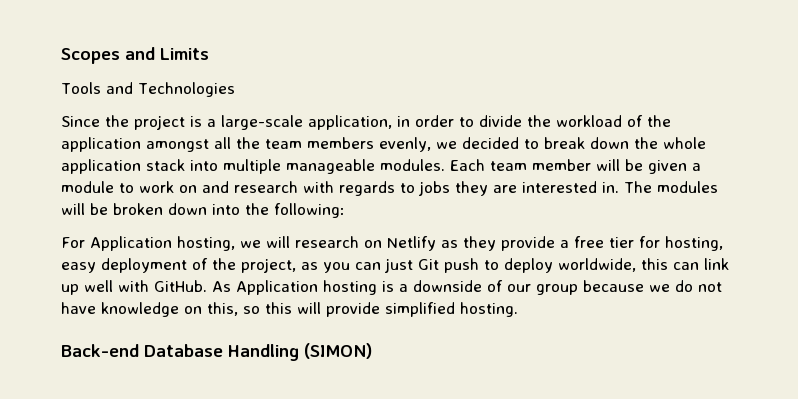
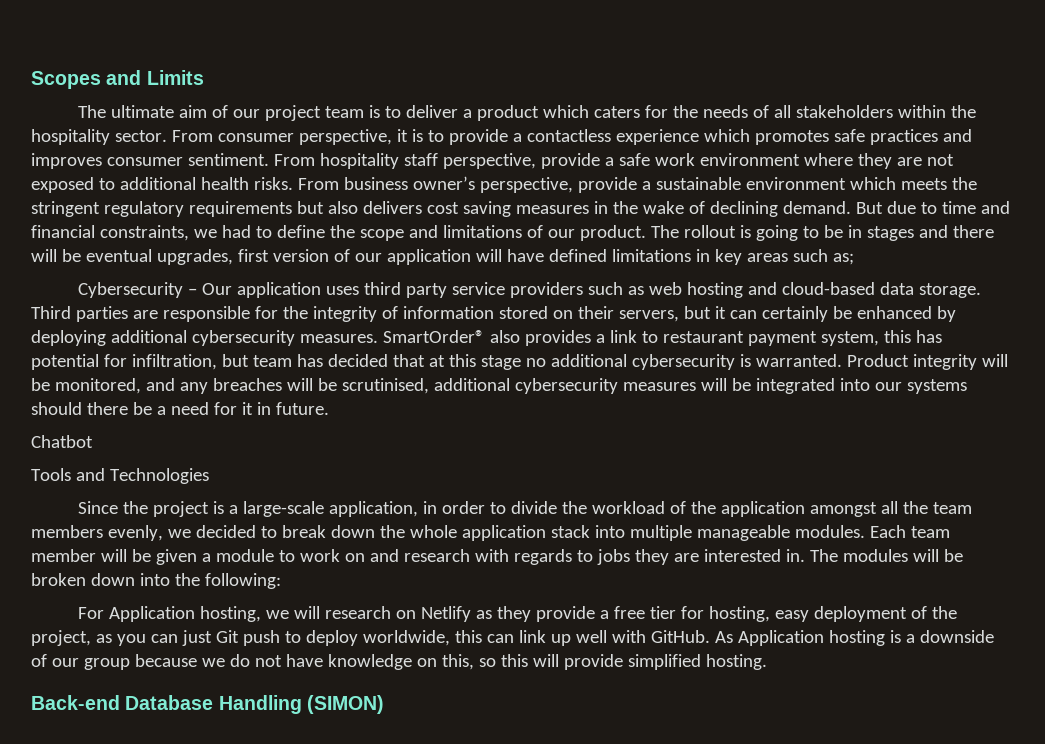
+ The ultimate aim of our project team is to deliver a product which caters for the needs of all stakeholders within the hospitality sector. From consumer perspective, it is to provide a contactless experience which promotes safe practices and improves consumer sentiment. From hospitality staff perspective, provide a safe work environment where they are not exposed to additional health risks. From business owner’s perspective, provide a sustainable environment which meets the stringent regulatory requirements but also delivers cost saving measures in the wake of declining demand. But due to time and financial constraints, we had to define the scope and limitations of our product. The rollout is going to be in stages and there will be eventual upgrades, first version of our application will have defined limitations in key areas such as;
+ Cybersecurity – Our application uses third party service providers such as web hosting and cloud-based data storage. Third parties are responsible for the integrity of information stored on their servers, but it can certainly be enhanced by deploying additional cybersecurity measures. SmartOrder® also provides a link to restaurant payment system, this has potential for infiltration, but team has decided that at this stage no additional cybersecurity is warranted. Product integrity will be monitored, and any breaches will be scrutinised, additional cybersecurity measures will be integrated into our systems should there be a need for it in future.
+ Chatbot

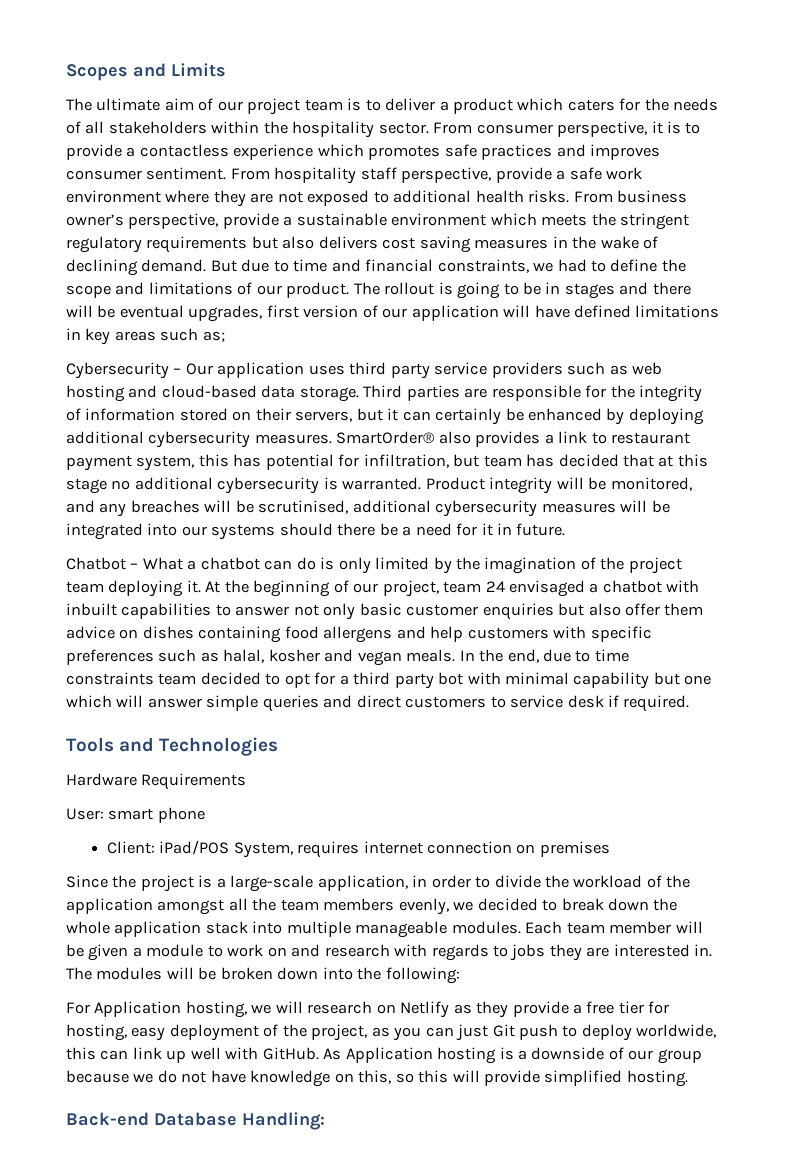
- Chatbot
+ Chatbot – What a chatbot can do is only limited by the imagination of the project team deploying it. At the beginning of our project, team 24 envisaged a chatbot with inbuilt capabilities to answer not only basic customer enquiries but also offer them advice on dishes containing food allergens and help customers with specific preferences such as halal, kosher and vegan meals. In the end, due to time constraints team decided to opt for a third party bot with minimal capability but one which will answer simple queries and direct customers to service desk if required.
  Tools and Technologies
+ Hardware Requirements
+ User: smart phone
+ Client: iPad/POS System, requires internet connection on premises
- Back-end Database Handling (SIMON)
+ Back-end Database Handling:

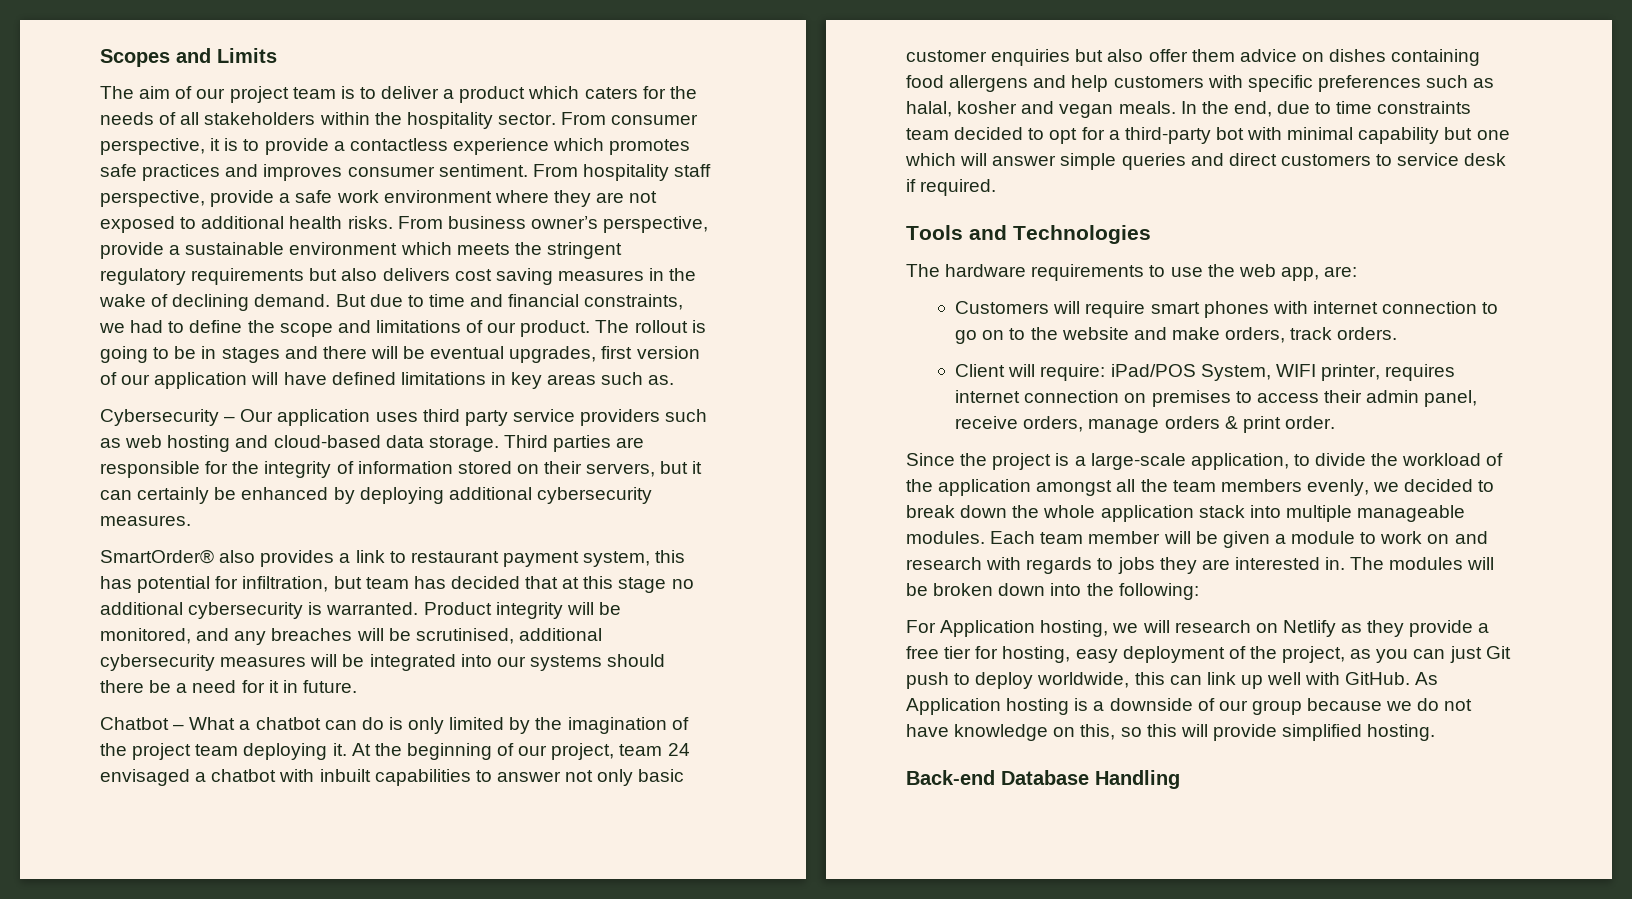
- The ultimate aim of our project team is to deliver a product which caters for the needs of all stakeholders within the hospitality sector.
+ The aim of our project team is to deliver a product which caters for the needs of all stakeholders within the hospitality sector.
- The rollout is going to be in stages and there will be eventual upgrades, first version of our application will have defined limitations in key areas such as;
+ The rollout is going to be in stages and there will be eventual upgrades, first version of our application will have defined limitations in key areas such as.
- Third parties are responsible for the integrity of information stored on their servers, but it can certainly be enhanced by deploying additional cybersecurity measures. SmartOrder® also provides a link to restaurant payment system, this has potential for infiltration, but team has decided that at this stage no additional cybersecurity is warranted.
+ Third parties are responsible for the integrity of information stored on their servers, but it can certainly be enhanced by deploying additional cybersecurity measures.
+ SmartOrder® also provides a link to restaurant payment system, this has potential for infiltration, but team has decided that at this stage no additional cybersecurity is warranted.
- In the end, due to time constraints team decided to opt for a third party bot with minimal capability but one which will answer simple queries and direct customers to service desk if required.
+ In the end, due to time constraints team decided to opt for a third-party bot with minimal capability but one which will answer simple queries and direct customers to service desk if required.
- Hardware Requirements
- User: smart phone
- Client: iPad/POS System, requires internet connection on premises
+ The hardware requirements to use the web app, are:
+ Customers will require smart phones with internet connection to go on to the website and make orders, track orders.
+ Client will require: iPad/POS System, WIFI printer, requires internet connection on premises to access their admin panel, receive orders, manage orders & print order.
- Since the project is a large-scale application, in order to divide the workload of the application amongst all the team members evenly, we decided to break down the whole application stack into multiple manageable modules.
+ Since the project is a large-scale application, to divide the workload of the application amongst all the team members evenly, we decided to break down the whole application stack into multiple manageable modules.
- Back-end Database Handling:
+ Back-end Database Handling

